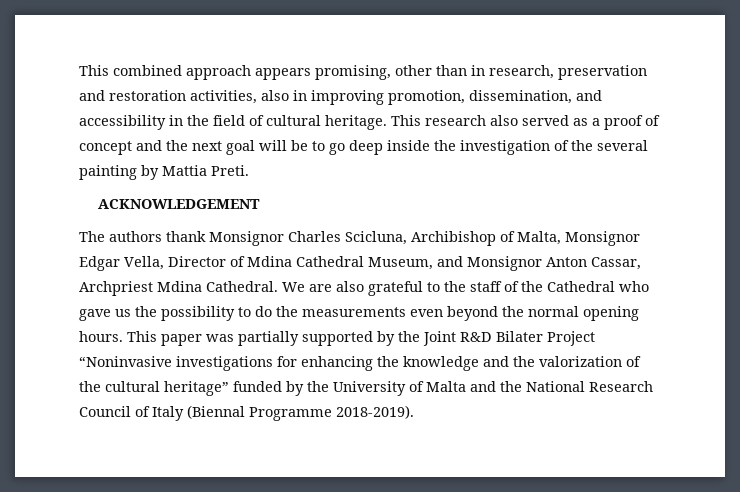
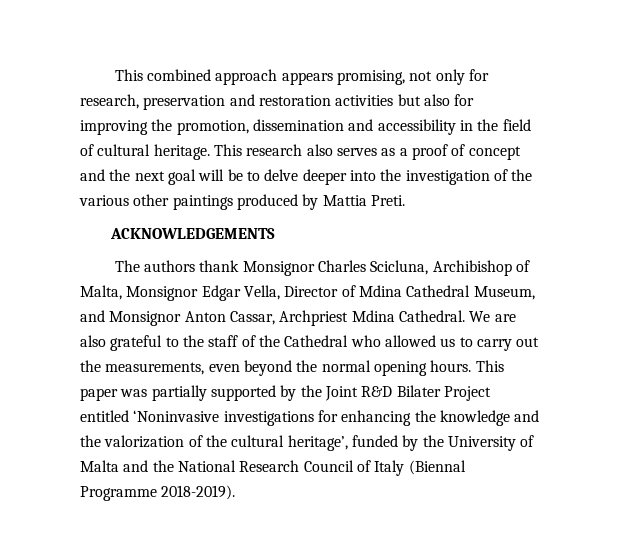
- This combined approach appears promising, other than in research, preservation and restoration activities, also in improving promotion, dissemination, and accessibility in the field of cultural heritage.
+ This combined approach appears promising, not only for research, preservation and restoration activities but also for improving the promotion, dissemination and accessibility in the field of cultural heritage.
- This research also served as a proof of concept and the next goal will be to go deep inside the investigation of the several painting by Mattia Preti.
+ This research also serves as a proof of concept and the next goal will be to delve deeper into the investigation of the various other paintings produced by Mattia Preti.
- ACKNOWLEDGEMENT
+ ACKNOWLEDGEMENTS
- We are also grateful to the staff of the Cathedral who gave us the possibility to do the measurements even beyond the normal opening hours.
+ We are also grateful to the staff of the Cathedral who allowed us to carry out the measurements, even beyond the normal opening hours.
- This paper was partially supported by the Joint R&D Bilater Project “Noninvasive investigations for enhancing the knowledge and the valorization of the cultural heritage” funded by the University of Malta and the National Research Council of Italy (Biennal Programme 2018-2019).
+ This paper was partially supported by the Joint R&D Bilater Project entitled ‘Noninvasive investigations for enhancing the knowledge and the valorization of the cultural heritage’, funded by the University of Malta and the National Research Council of Italy (Biennal Programme 2018-2019).

